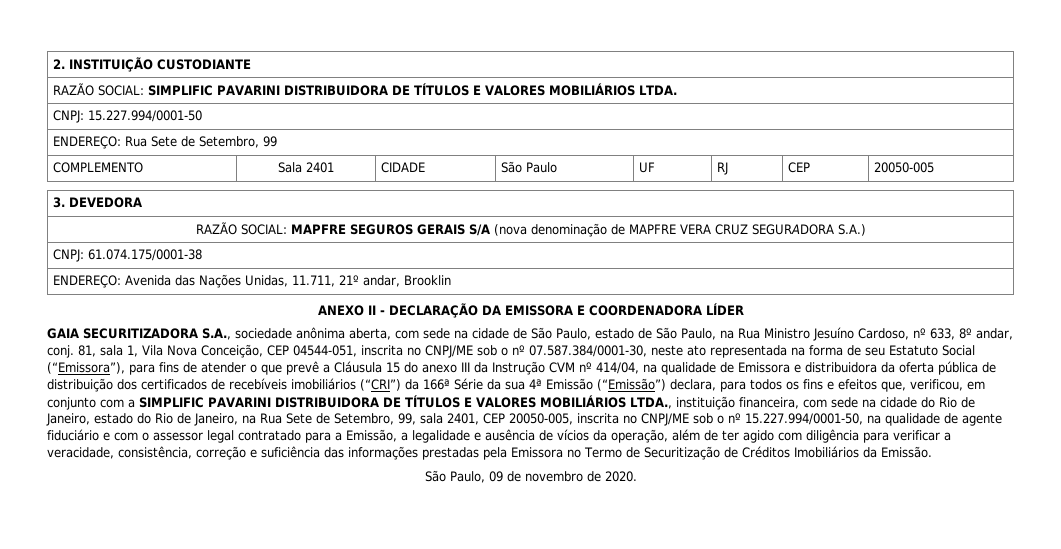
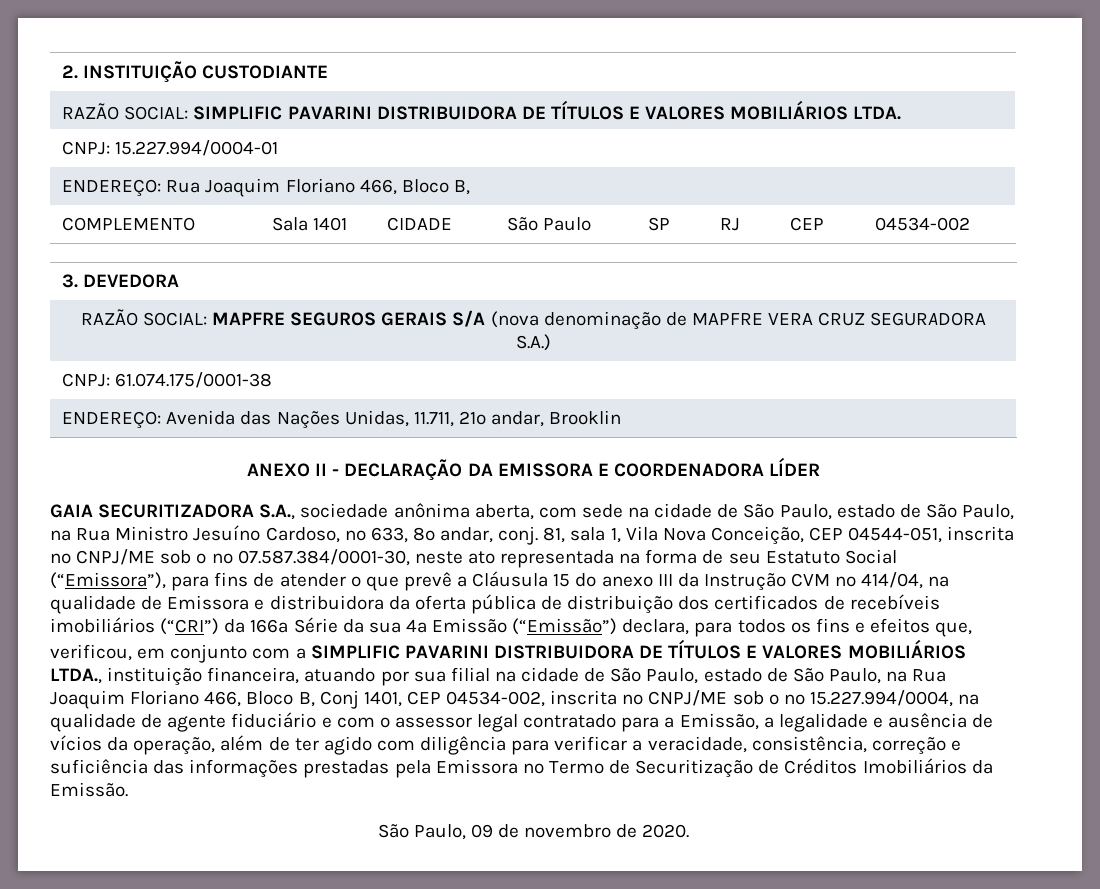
- CNPJ: 15.227.994/0001-50
+ CNPJ: 15.227.994/0004-01
- ENDEREÇO: Rua Sete de Setembro, 99
+ ENDEREÇO: Rua Joaquim Floriano 466, Bloco B,
- COMPLEMENTO | Sala 2401 | CIDADE | São Paulo | UF | RJ | CEP | 20050-005
+ COMPLEMENTO | Sala 1401 | CIDADE | São Paulo | SP | RJ | CEP | 04534-002
- 81, sala 1, Vila Nova Conceição, CEP 04544-051, inscrita no CNPJ/ME sob o nº 07.587.384/0001-30, neste ato representada na forma de seu Estatuto Social (“Emissora”), para fins de atender o que prevê a Cláusula 15 do anexo III da Instrução CVM nº 414/04, na qualidade de Emissora e distribuidora da oferta pública de distribuição dos certificados de recebíveis imobiliários (“CRI”) da 166ª Série da sua 4ª Emissão (“Emissão”) declara, para todos os fins e efeitos que, verificou, em conjunto com a SIMPLIFIC PAVARINI DISTRIBUIDORA DE TÍTULOS E VALORES MOBILIÁRIOS LTDA., instituição financeira, com sede na cidade do Rio de Janeiro, estado do Rio de Janeiro, na Rua Sete de Setembro, 99, sala 2401, CEP 20050-005, inscrita no CNPJ/ME sob o nº 15.227.994/0001-50, na qualidade de agente fiduciário e com o assessor legal contratado para a Emissão, a legalidade e ausência de vícios da operação, além de ter agido com diligência para verificar a veracidade, consistência, correção e suficiência das informações prestadas pela Emissora no Termo de Securitização de Créditos Imobiliários da Emissão.
+ 81, sala 1, Vila Nova Conceição, CEP 04544-051, inscrita no CNPJ/ME sob o nº 07.587.384/0001-30, neste ato representada na forma de seu Estatuto Social (“Emissora”), para fins de atender o que prevê a Cláusula 15 do anexo III da Instrução CVM nº 414/04, na qualidade de Emissora e distribuidora da oferta pública de distribuição dos certificados de recebíveis imobiliários (“CRI”) da 166ª Série da sua 4ª Emissão (“Emissão”) declara, para todos os fins e efeitos que, verificou, em conjunto com a SIMPLIFIC PAVARINI DISTRIBUIDORA DE TÍTULOS E VALORES MOBILIÁRIOS LTDA., instituição financeira, atuando por sua filial na cidade de São Paulo, estado de São Paulo, na Rua Joaquim Floriano 466, Bloco B, Conj 1401, CEP 04534-002, inscrita no CNPJ/ME sob o nº 15.227.994/0004, na qualidade de agente fiduciário e com o assessor legal contratado para a Emissão, a legalidade e ausência de vícios da operação, além de ter agido com diligência para verificar a veracidade, consistência, correção e suficiência das informações prestadas pela Emissora no Termo de Securitização de Créditos Imobiliários da Emissão.

